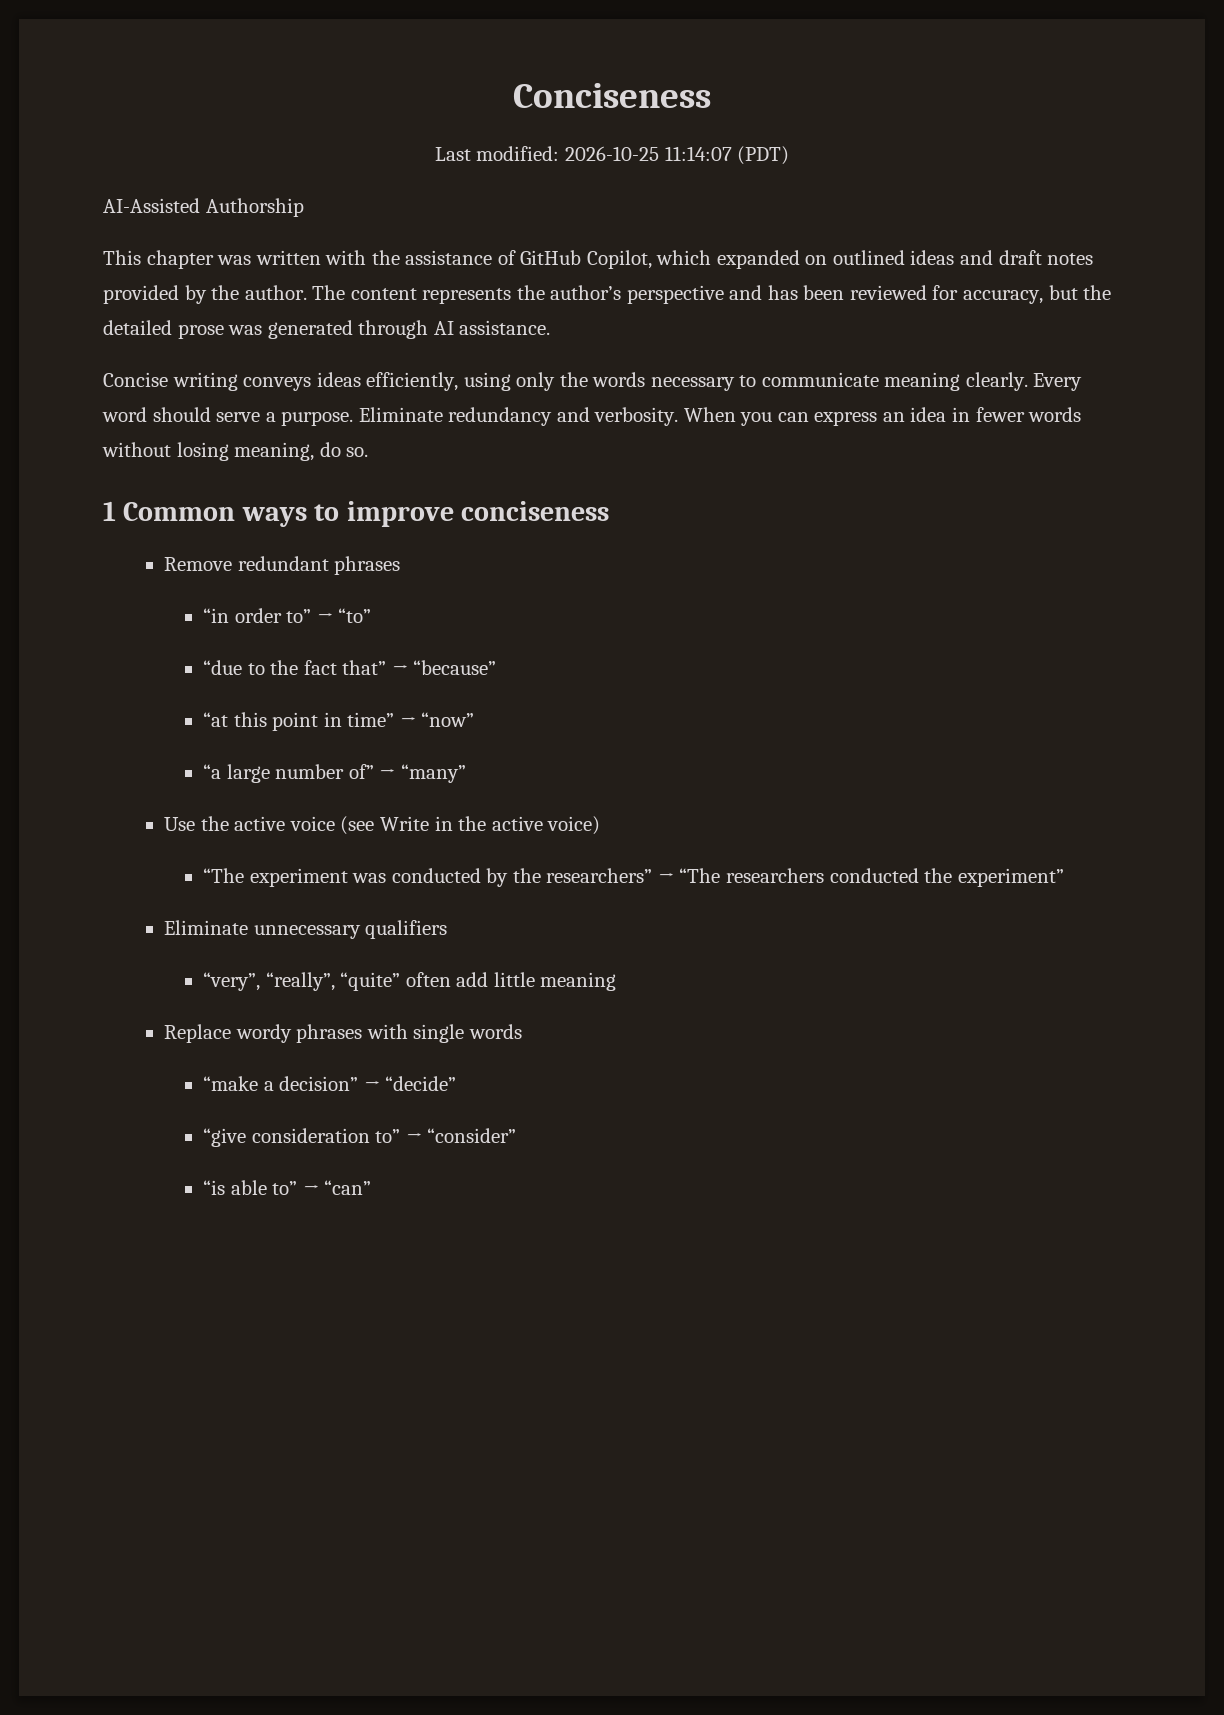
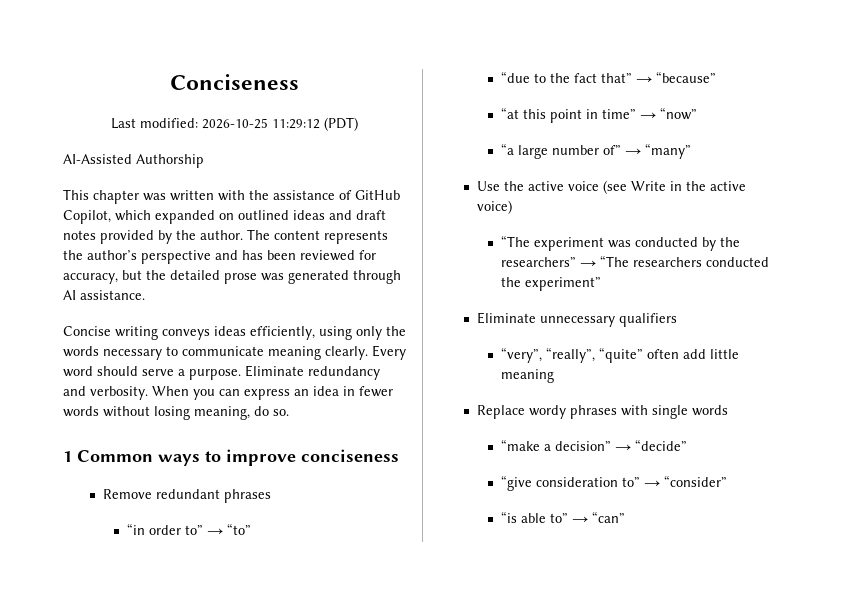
- Last modified: 2026-10-25 11:14:07 (PDT)
+ Last modified: 2026-10-25 11:29:12 (PDT)

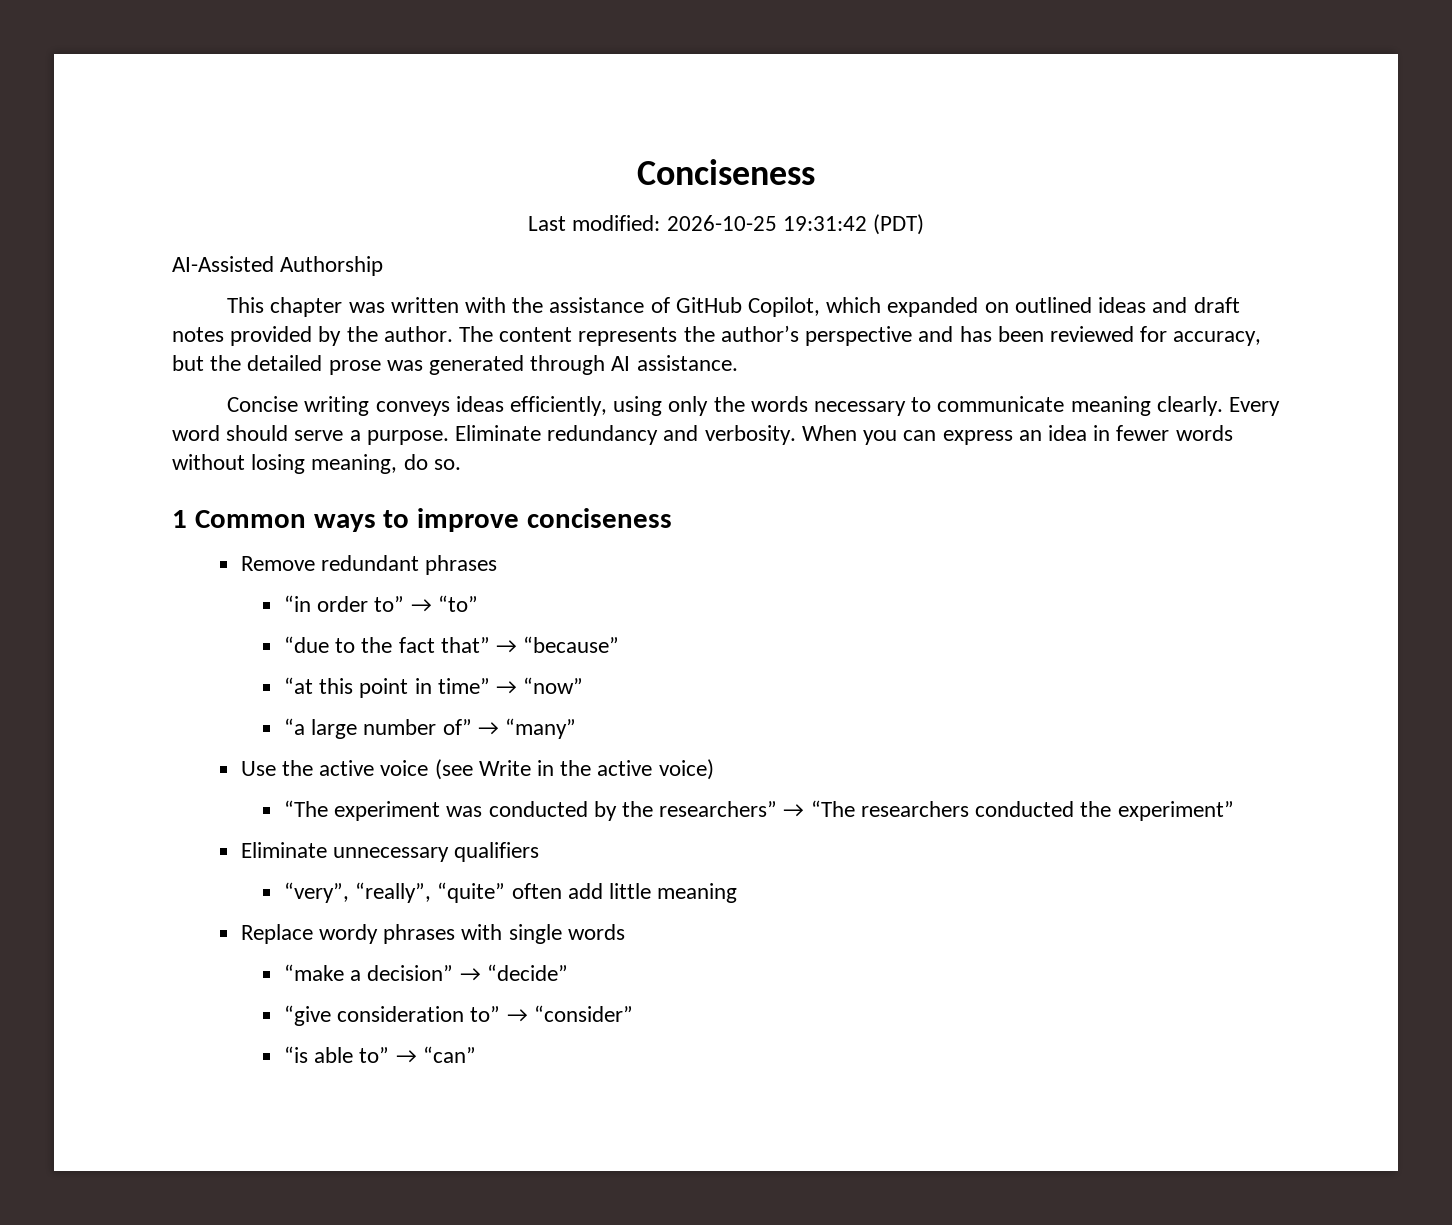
- Last modified: 2026-10-25 11:29:12 (PDT)
+ Last modified: 2026-10-25 19:31:42 (PDT)

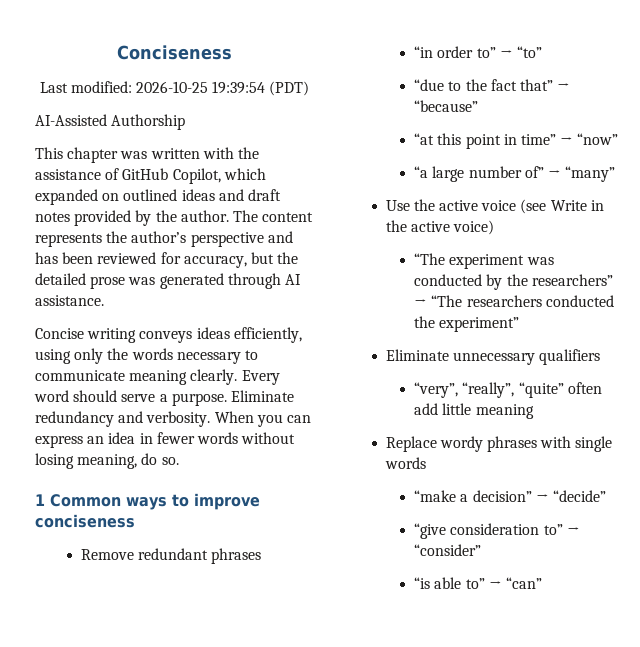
- Last modified: 2026-10-25 19:31:42 (PDT)
+ Last modified: 2026-10-25 19:39:54 (PDT)

